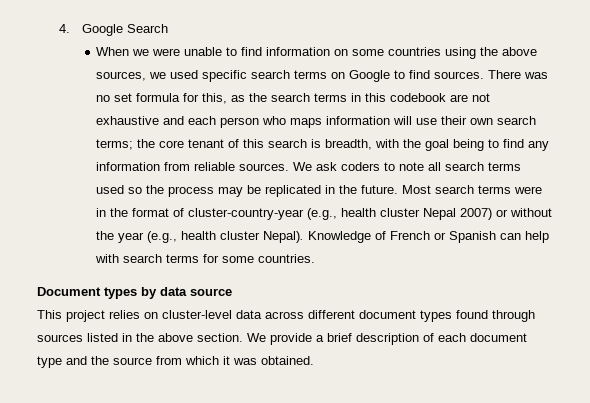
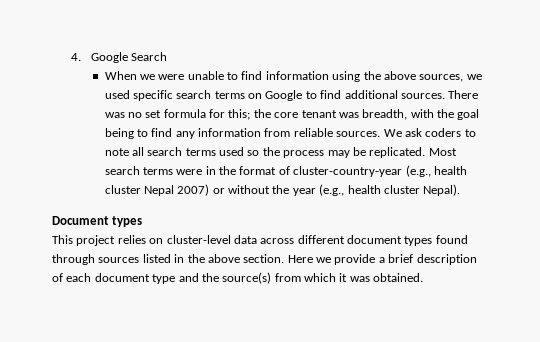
- When we were unable to find information on some countries using the above sources, we used specific search terms on Google to find sources.
+ When we were unable to find information using the above sources, we used specific search terms on Google to find additional sources.
- There was no set formula for this, as the search terms in this codebook are not exhaustive and each person who maps information will use their own search terms; the core tenant of this search is breadth, with the goal being to find any information from reliable sources.
+ There was no set formula for this; the core tenant was breadth, with the goal being to find any information from reliable sources.
- We ask coders to note all search terms used so the process may be replicated in the future.
+ We ask coders to note all search terms used so the process may be replicated.
- Knowledge of French or Spanish can help with search terms for some countries.
- Document types by data source
+ Document types
- We provide a brief description of each document type and the source from which it was obtained.
+ Here we provide a brief description of each document type and the source(s) from which it was obtained.

